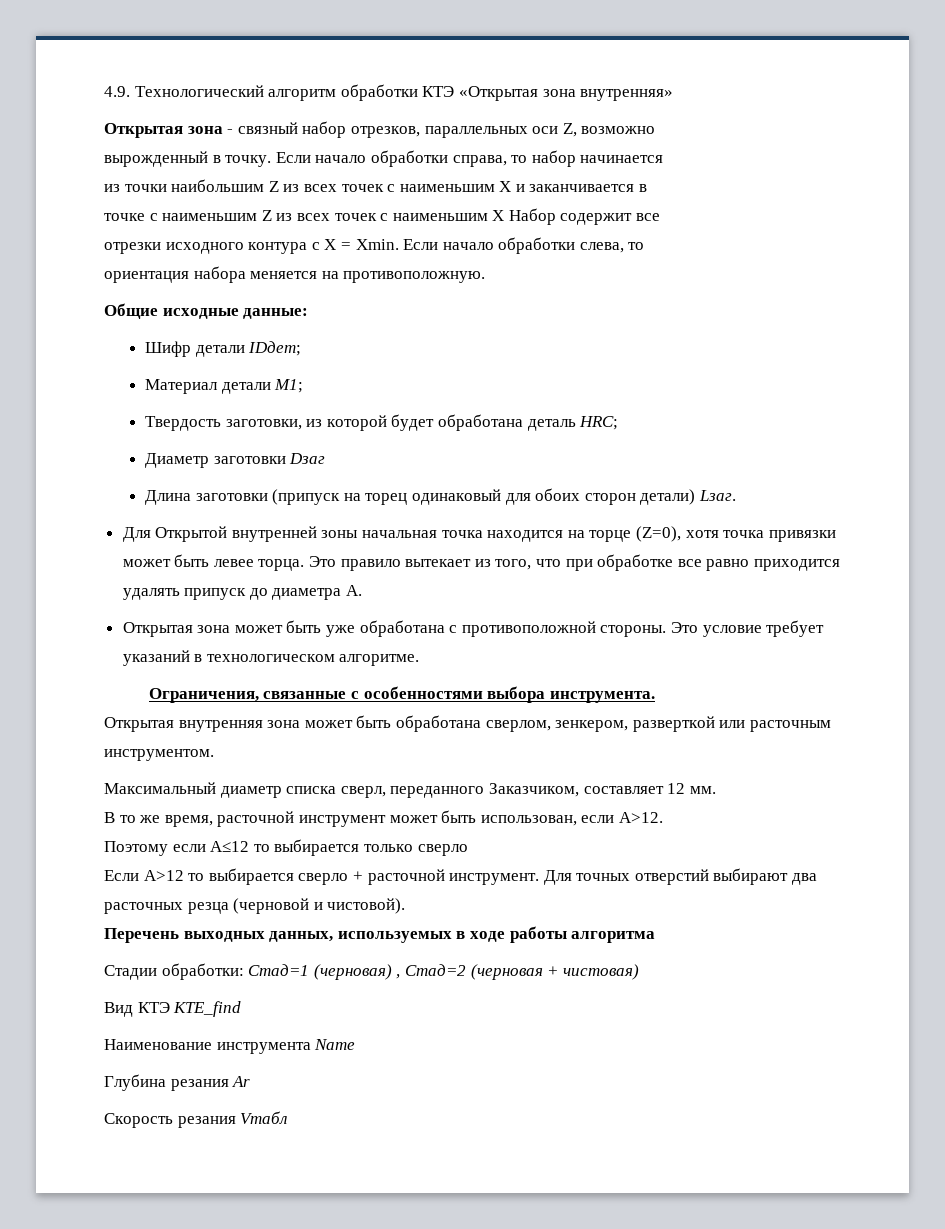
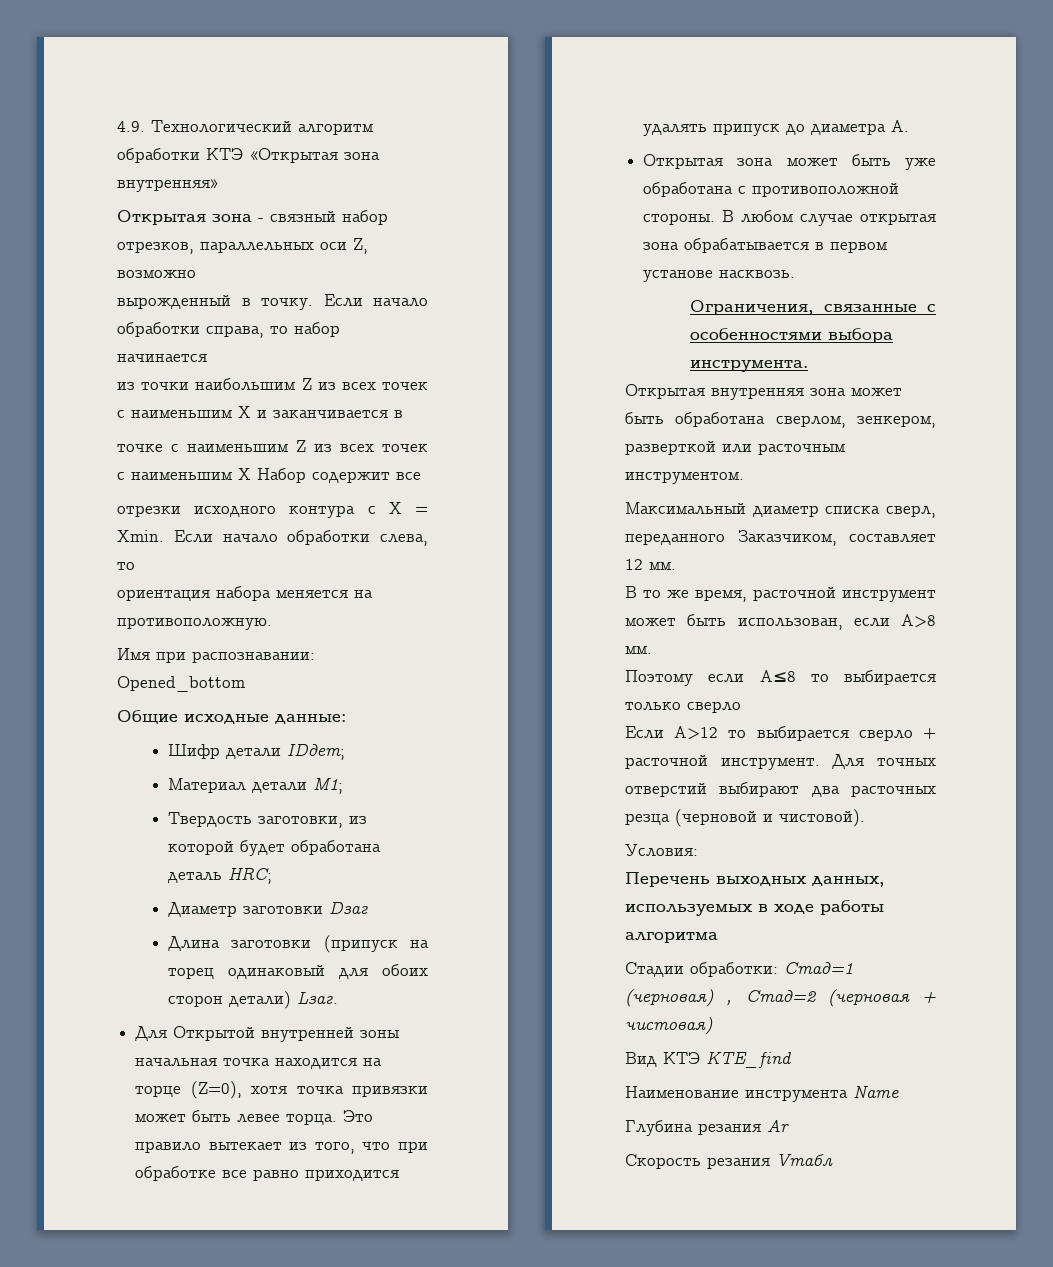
+ Имя при распознавании: Opened_bottom
- Это условие требует указаний в технологическом алгоритме.
+ В любом случае открытая зона обрабатывается в первом установе насквозь.
- В то же время, расточной инструмент может быть использован, если А>12.
+ В то же время, расточной инструмент может быть использован, если А>8 мм.
- Поэтому если А≤12 то выбирается только сверло
+ Поэтому если А≤8 то выбирается только сверло
+ Условия:

